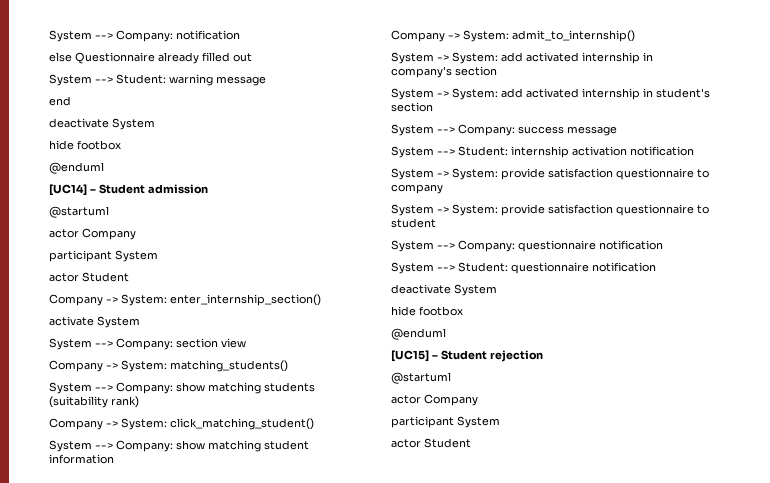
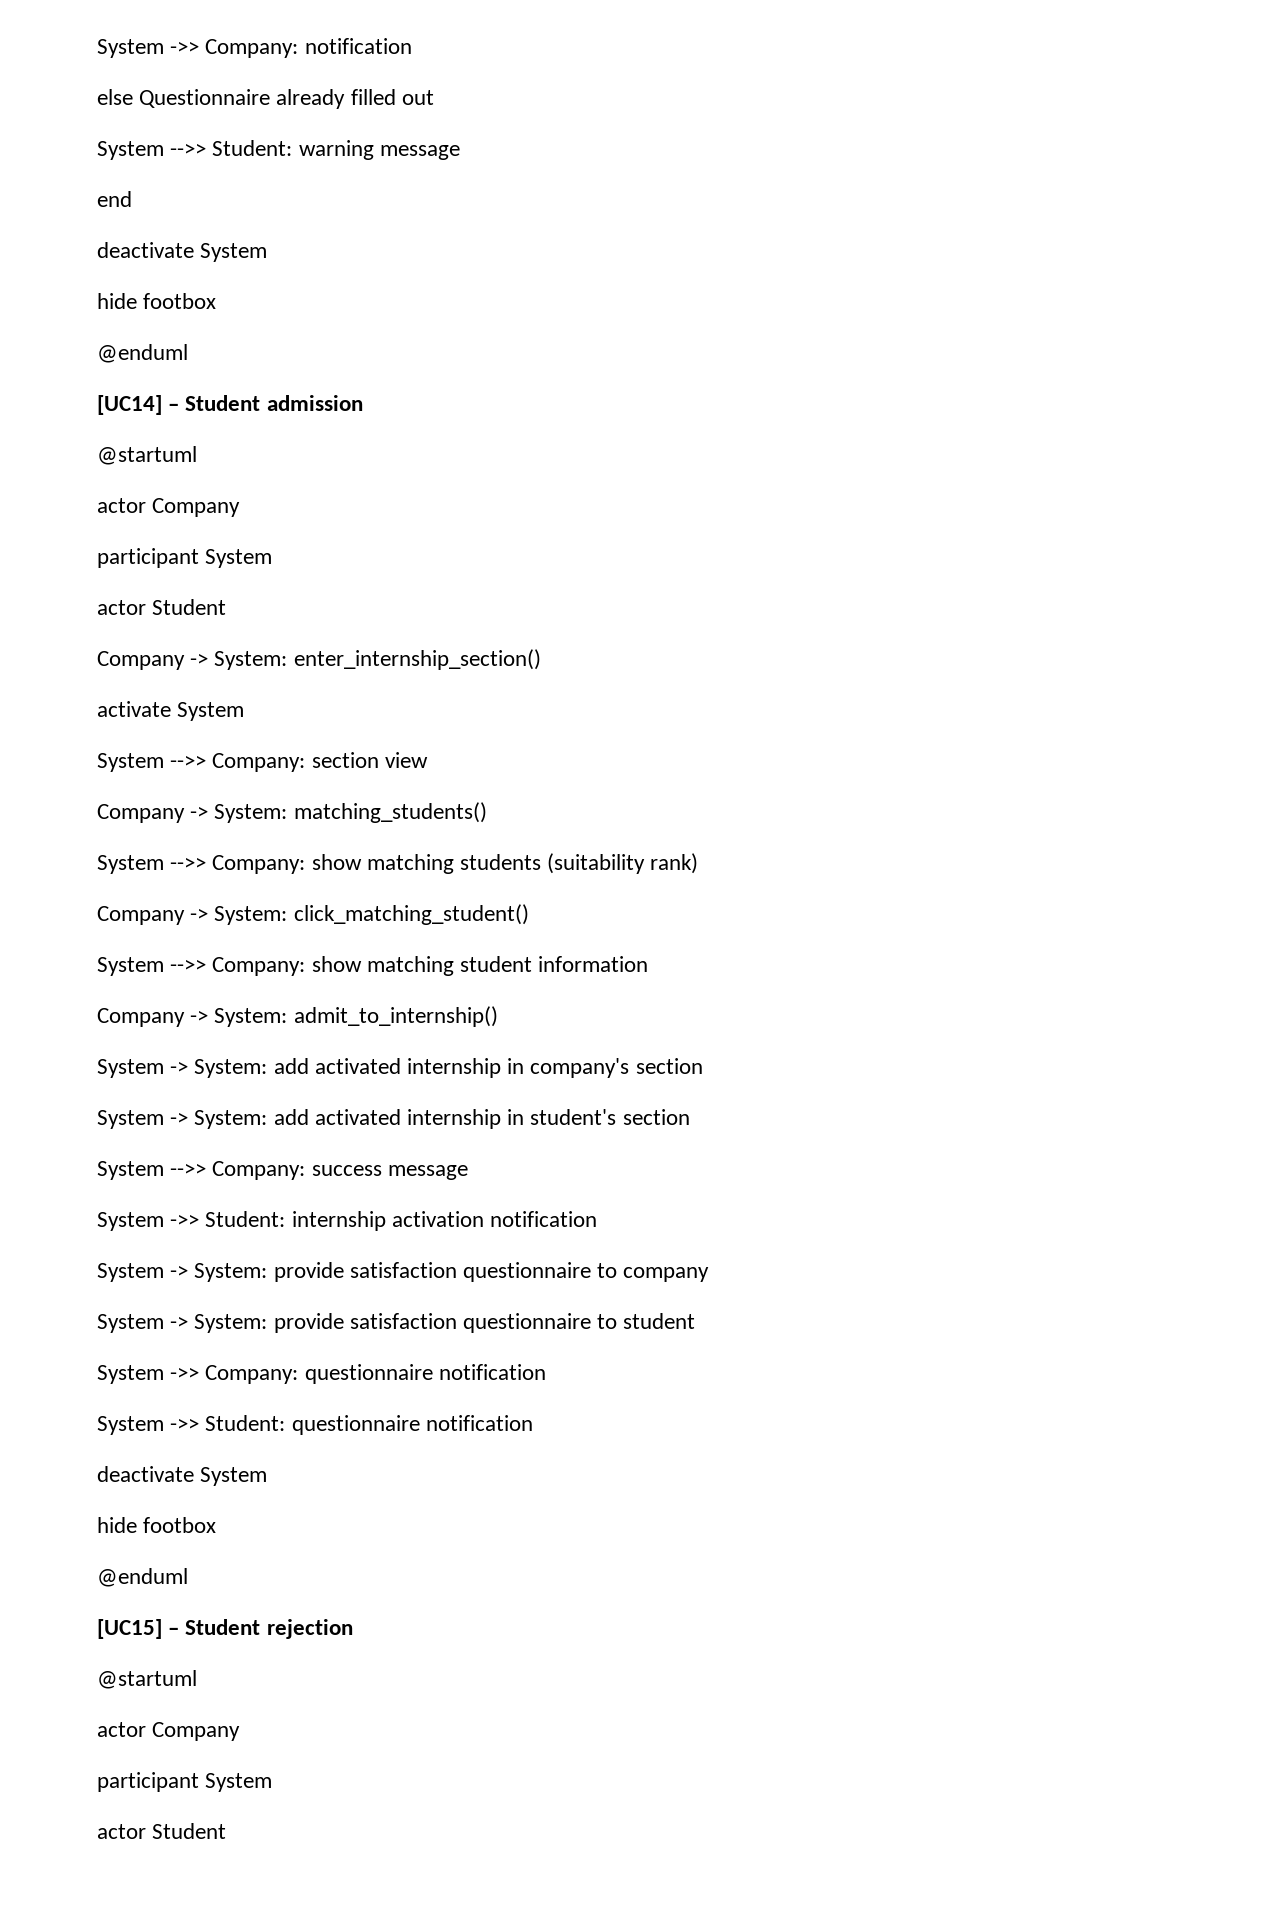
- System --> Company: notification
+ System ->> Company: notification
- System --> Student: warning message
+ System -->> Student: warning message
- System --> Company: section view
+ System -->> Company: section view
- System --> Company: show matching students (suitability rank)
+ System -->> Company: show matching students (suitability rank)
- System --> Company: show matching student information
+ System -->> Company: show matching student information
- System --> Company: success message
+ System -->> Company: success message
- System --> Student: internship activation notification
+ System ->> Student: internship activation notification
- System --> Company: questionnaire notification
+ System ->> Company: questionnaire notification
- System --> Student: questionnaire notification
+ System ->> Student: questionnaire notification

